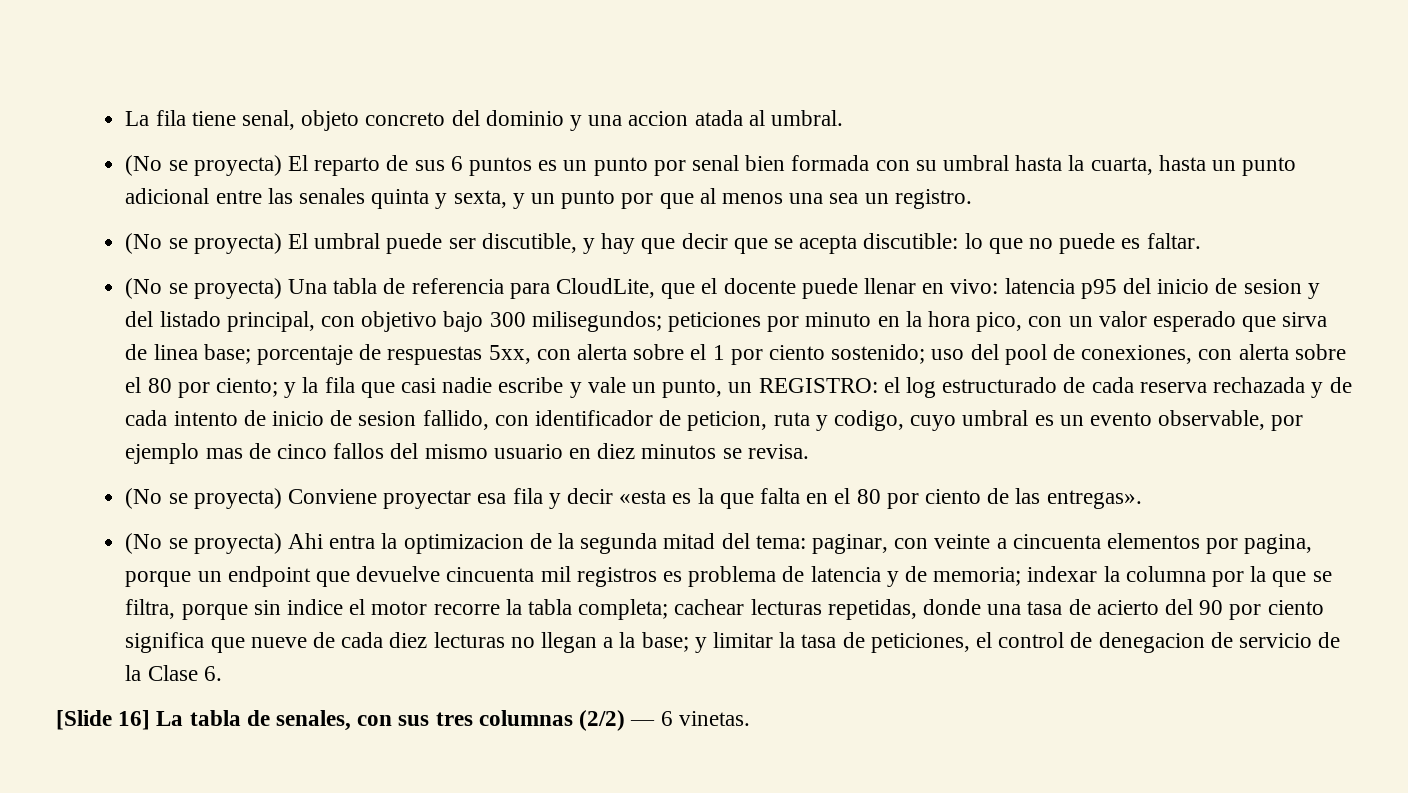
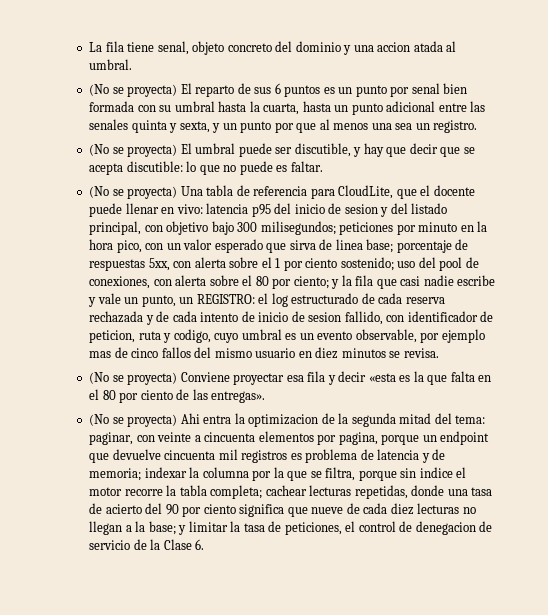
- [Slide 16] La tabla de senales, con sus tres columnas (2/2) — 6 vinetas.

